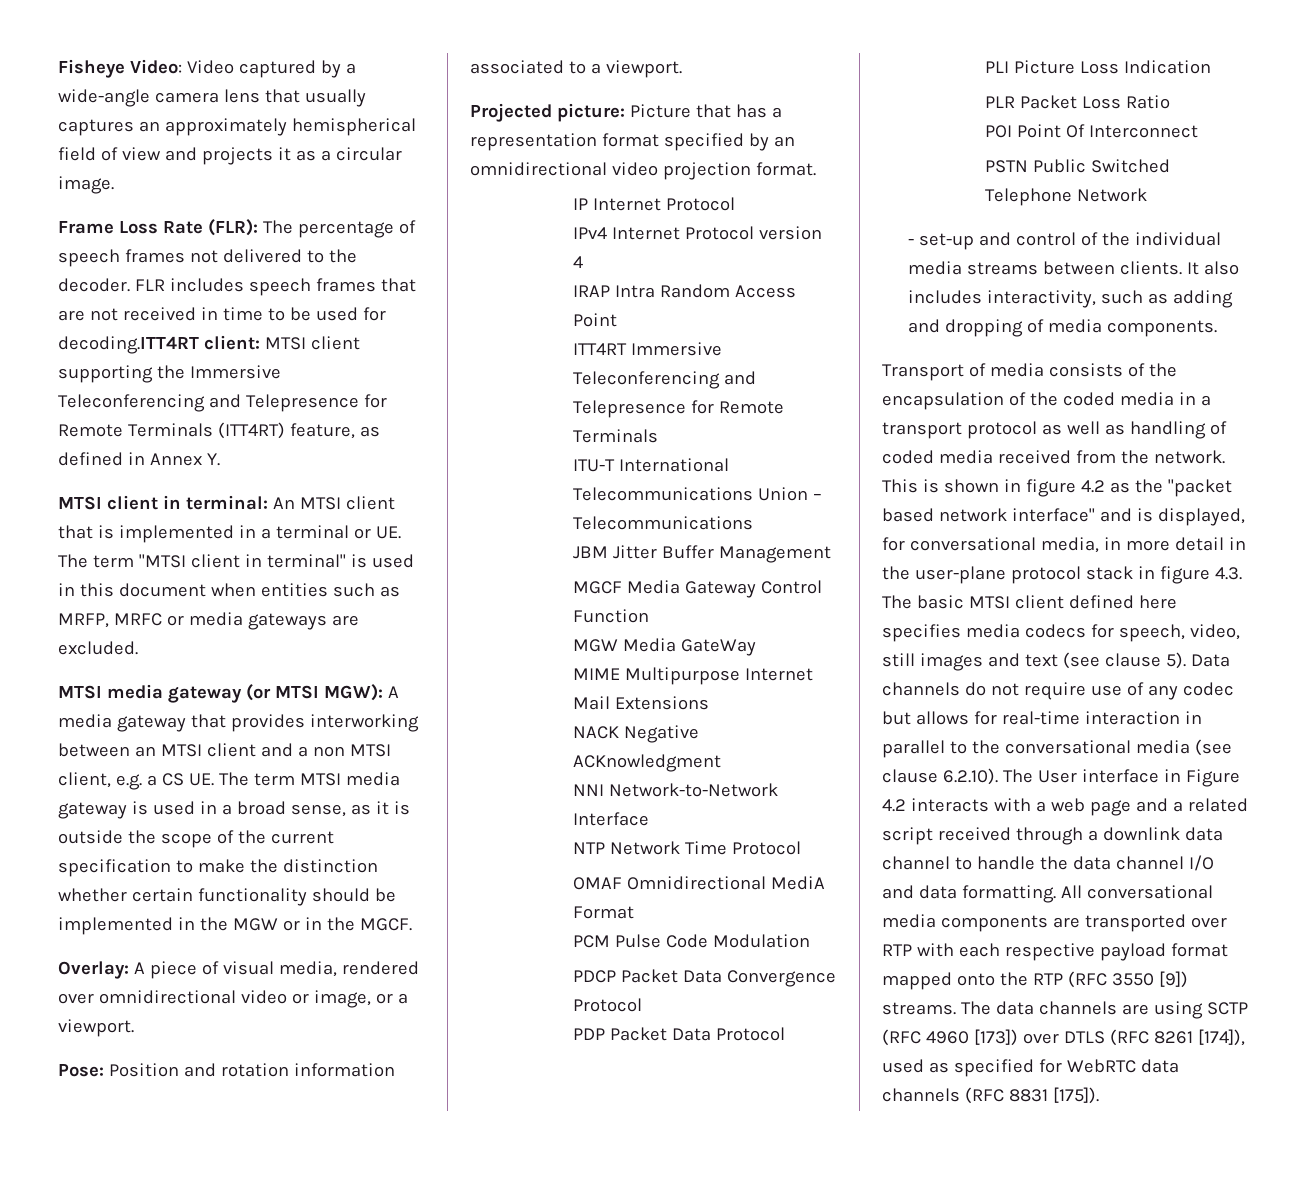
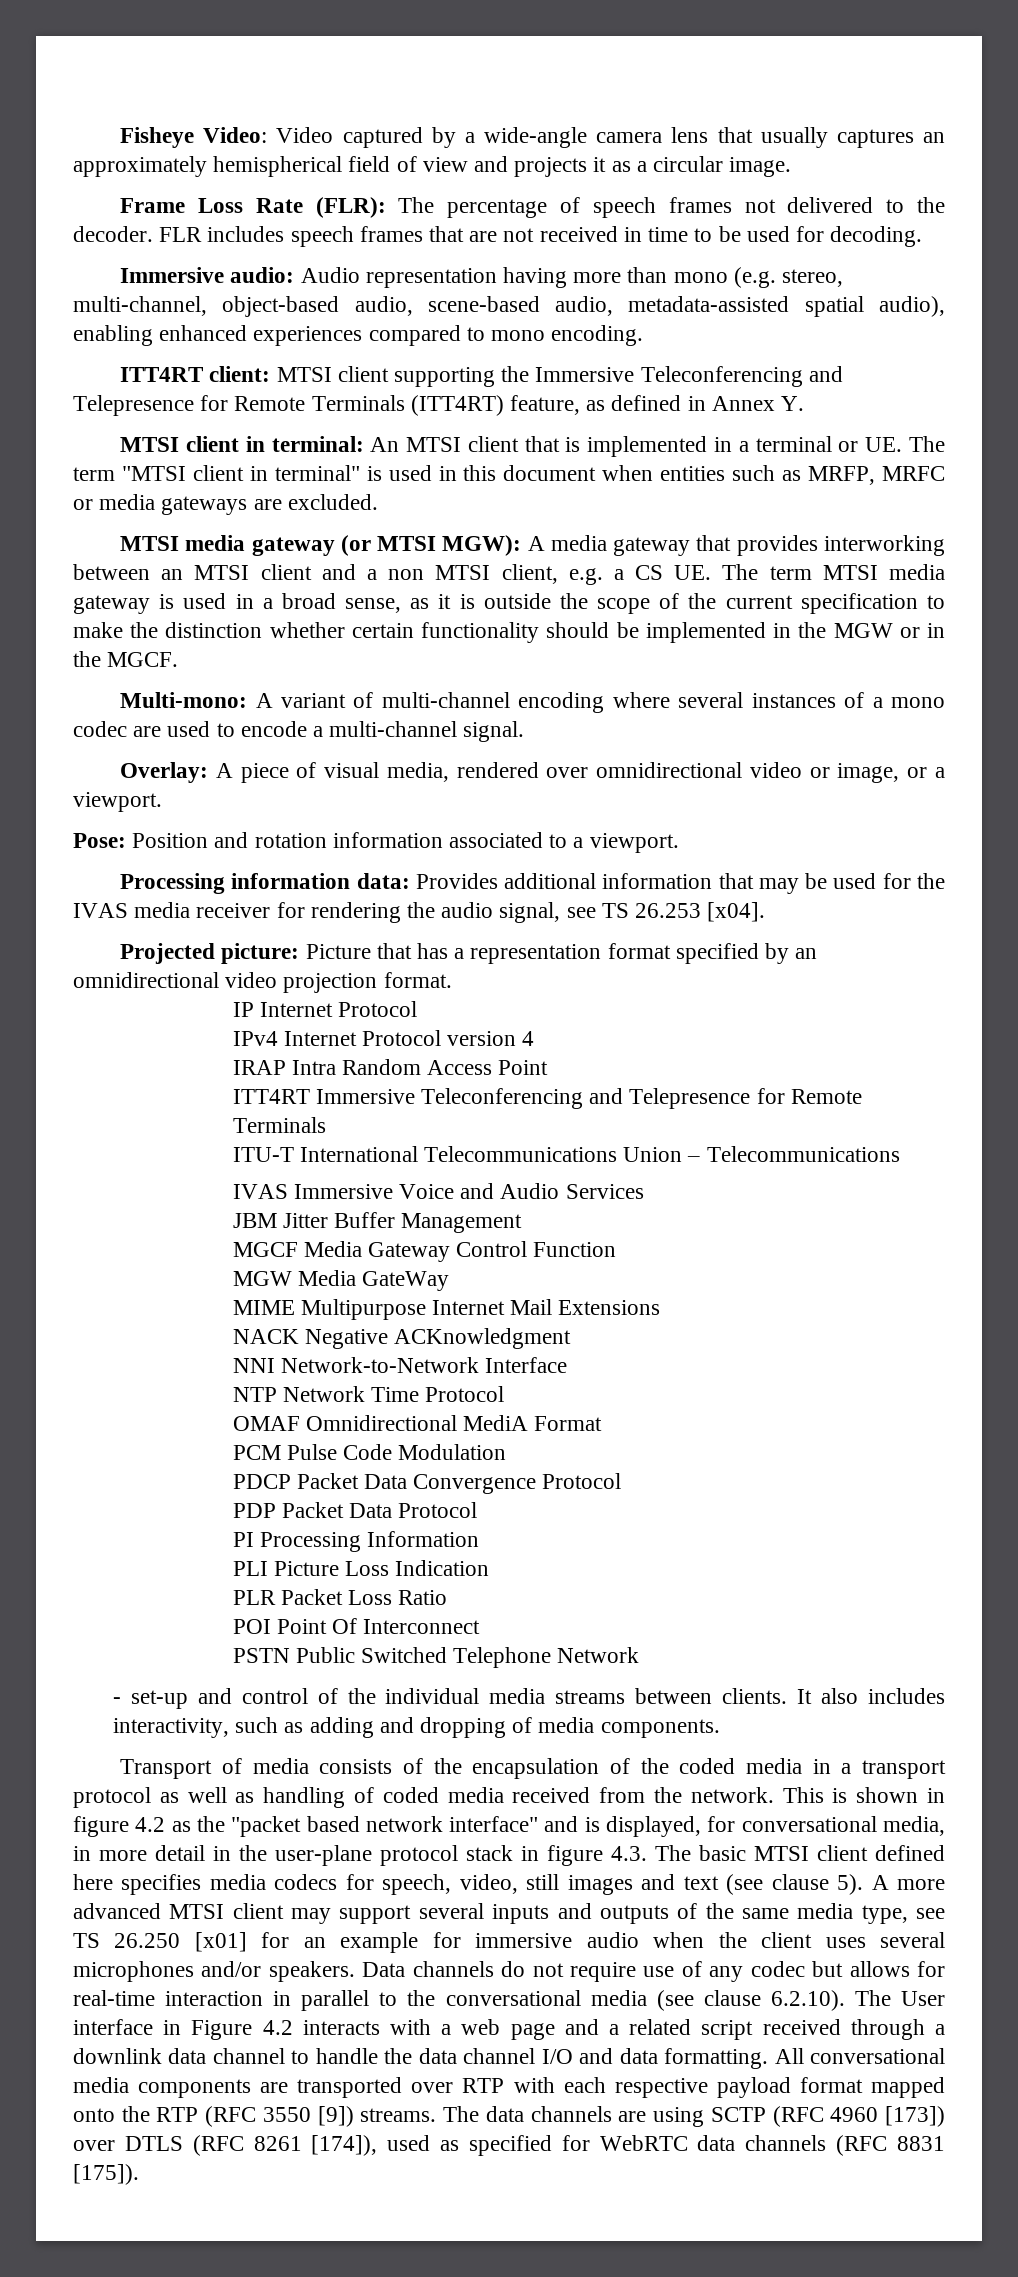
- FLR includes speech frames that are not received in time to be used for decoding.ITT4RT client: MTSI client supporting the Immersive Teleconferencing and Telepresence for Remote Terminals (ITT4RT) feature, as defined in Annex Y.
+ FLR includes speech frames that are not received in time to be used for decoding.
+ Immersive audio: Audio representation having more than mono (e.g. stereo, multi-channel, object-based audio, scene-based audio, metadata-assisted spatial audio), enabling enhanced experiences compared to mono encoding.
+ ITT4RT client: MTSI client supporting the Immersive Teleconferencing and Telepresence for Remote Terminals (ITT4RT) feature, as defined in Annex Y.
+ Multi-mono: A variant of multi-channel encoding where several instances of a mono codec are used to encode a multi-channel signal.
+ Processing information data: Provides additional information that may be used for the IVAS media receiver for rendering the audio signal, see TS 26.253 [x04].
+ IVAS Immersive Voice and Audio Services
+ PI Processing Information
+ A more advanced MTSI client may support several inputs and outputs of the same media type, see TS 26.250 [x01] for an example for immersive audio when the client uses several microphones and/or speakers.

